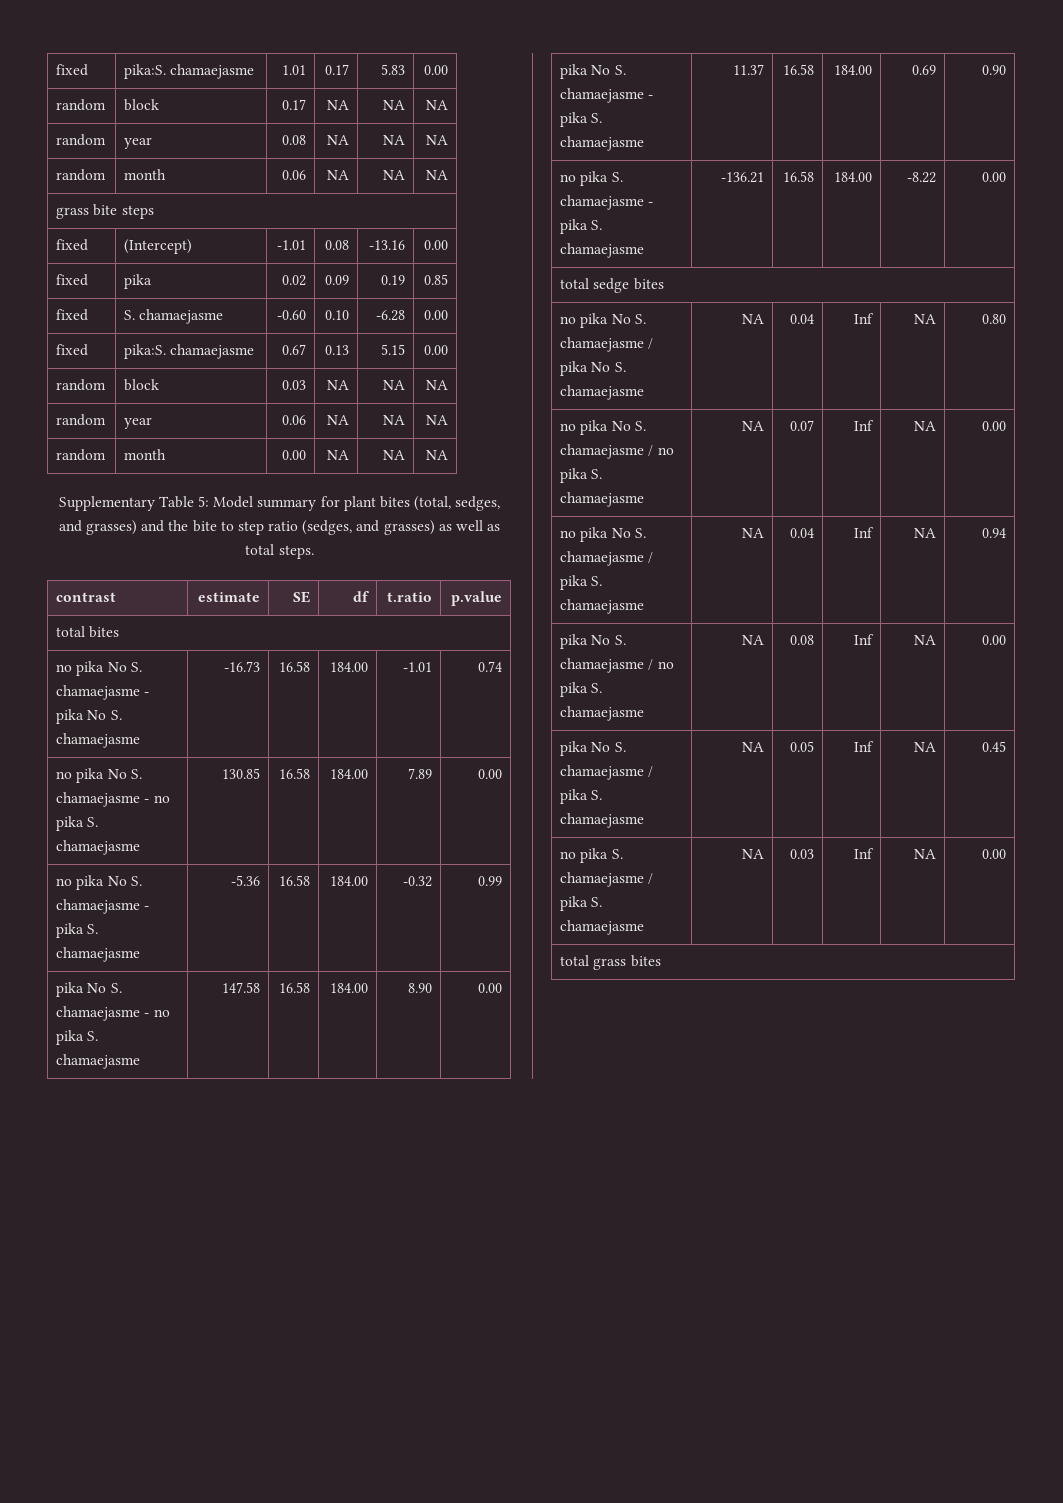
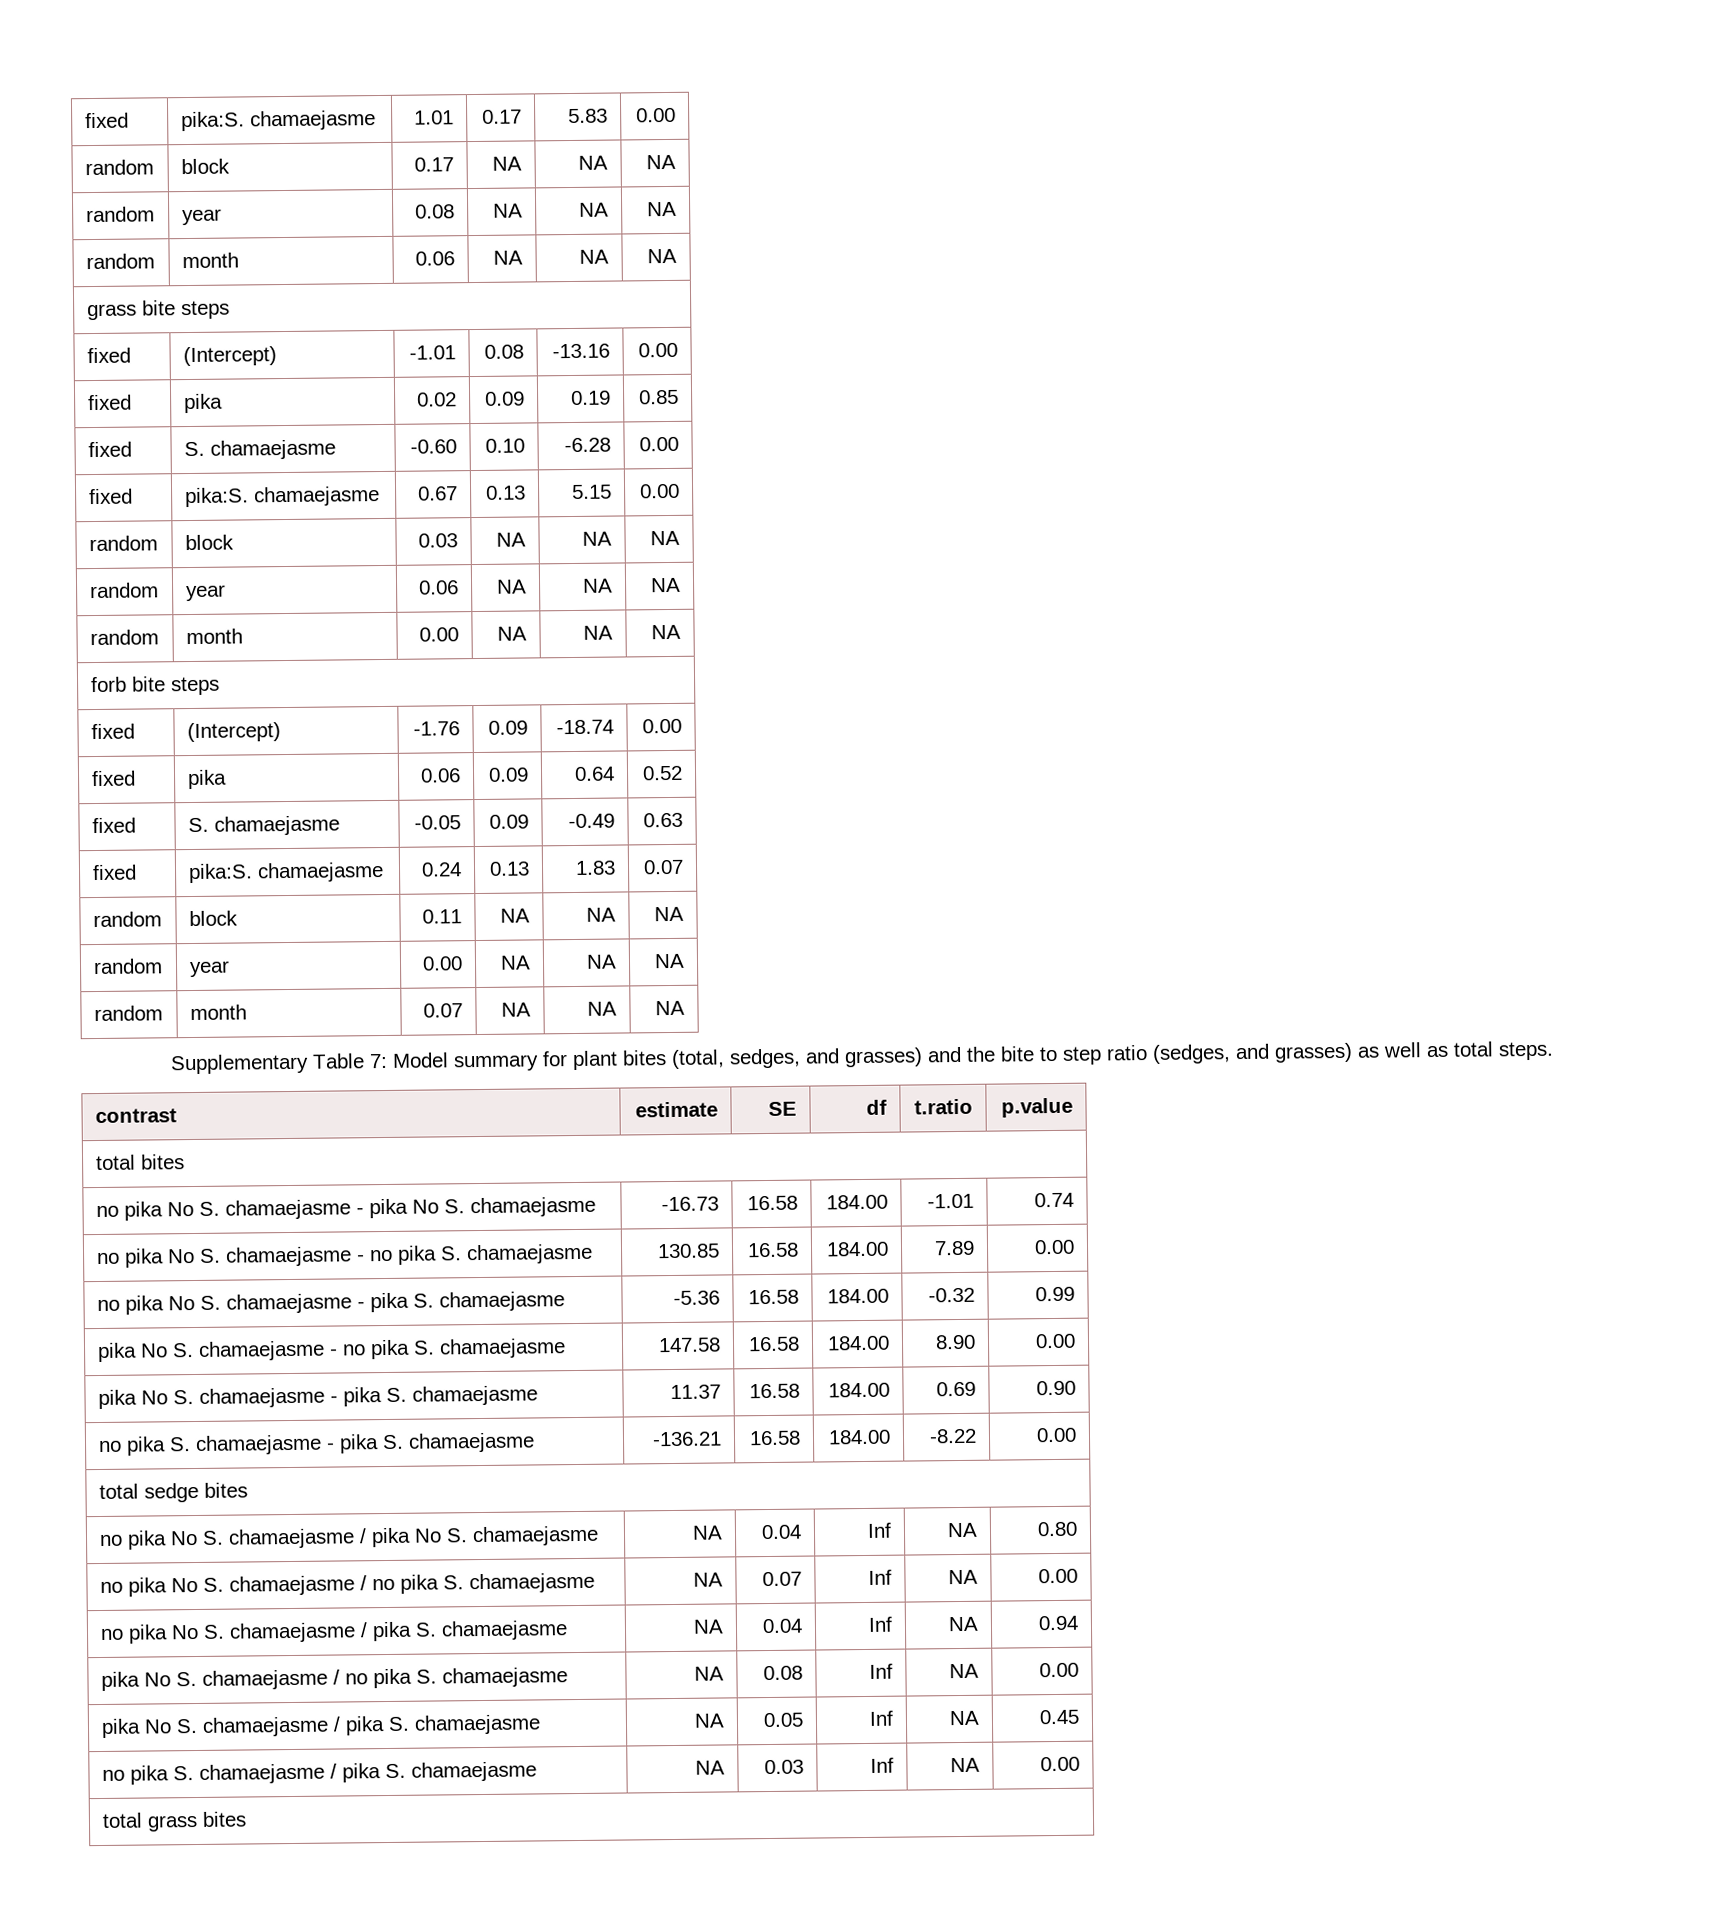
+ forb bite steps
+ fixed | (Intercept) | -1.76 | 0.09 | -18.74 | 0.00
+ fixed | pika | 0.06 | 0.09 | 0.64 | 0.52
+ fixed | S. chamaejasme | -0.05 | 0.09 | -0.49 | 0.63
+ fixed | pika:S. chamaejasme | 0.24 | 0.13 | 1.83 | 0.07
+ random | block | 0.11 | NA | NA | NA
+ random | year | 0.00 | NA | NA | NA
+ random | month | 0.07 | NA | NA | NA
- Supplementary Table 5: Model summary for plant bites (total, sedges, and grasses) and the bite to step ratio (sedges, and grasses) as well as total steps.
+ Supplementary Table 7: Model summary for plant bites (total, sedges, and grasses) and the bite to step ratio (sedges, and grasses) as well as total steps.

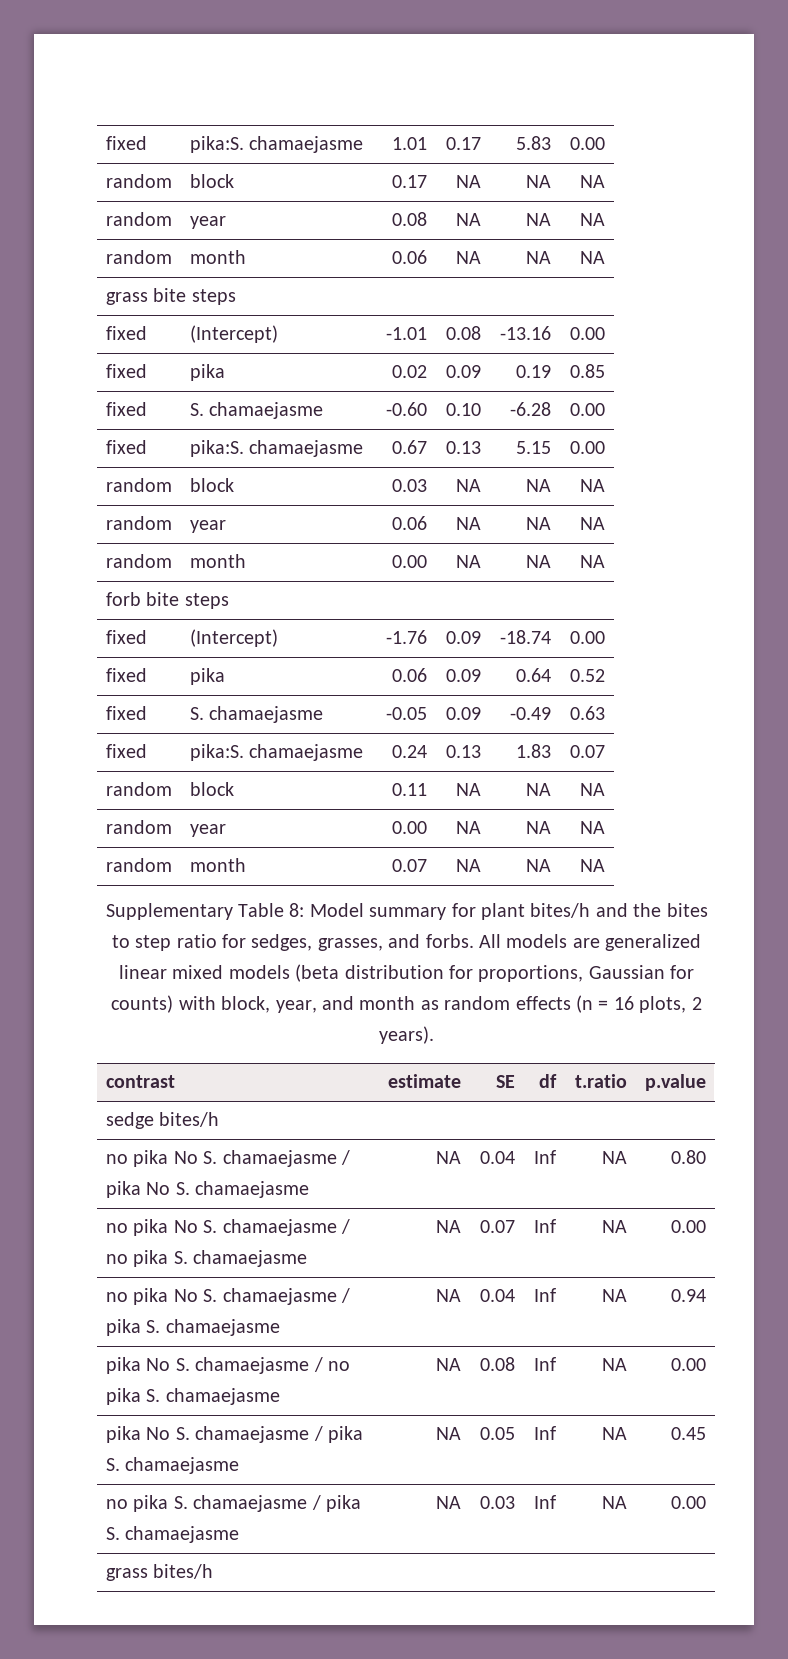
- Supplementary Table 7: Model summary for plant bites (total, sedges, and grasses) and the bite to step ratio (sedges, and grasses) as well as total steps.
+ Supplementary Table 8: Model summary for plant bites/h and the bites to step ratio for sedges, grasses, and forbs. All models are generalized linear mixed models (beta distribution for proportions, Gaussian for counts) with block, year, and month as random effects (n = 16 plots, 2 years).
- total bites
- no pika No S. chamaejasme - pika No S. chamaejasme | -16.73 | 16.58 | 184.00 | -1.01 | 0.74
- no pika No S. chamaejasme - no pika S. chamaejasme | 130.85 | 16.58 | 184.00 | 7.89 | 0.00
- no pika No S. chamaejasme - pika S. chamaejasme | -5.36 | 16.58 | 184.00 | -0.32 | 0.99
- pika No S. chamaejasme - no pika S. chamaejasme | 147.58 | 16.58 | 184.00 | 8.90 | 0.00
- pika No S. chamaejasme - pika S. chamaejasme | 11.37 | 16.58 | 184.00 | 0.69 | 0.90
- no pika S. chamaejasme - pika S. chamaejasme | -136.21 | 16.58 | 184.00 | -8.22 | 0.00
- total sedge bites
+ sedge bites/h
- total grass bites
+ grass bites/h

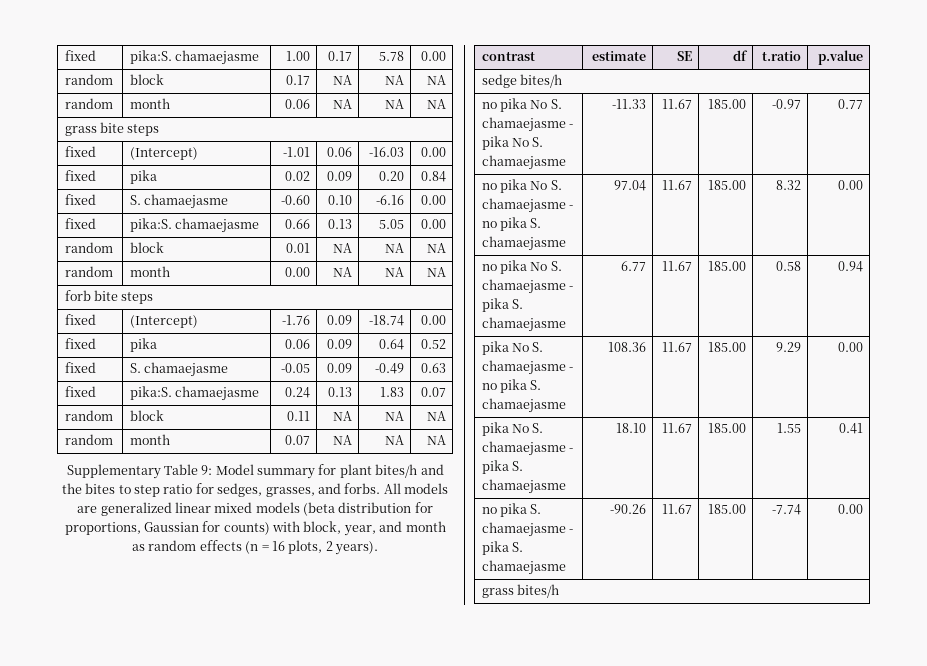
- fixed | pika:S. chamaejasme | 1.01 | 0.17 | 5.83 | 0.00
+ fixed | pika:S. chamaejasme | 1.00 | 0.17 | 5.78 | 0.00
- random | year | 0.08 | NA | NA | NA
- fixed | (Intercept) | -1.01 | 0.08 | -13.16 | 0.00
+ fixed | (Intercept) | -1.01 | 0.06 | -16.03 | 0.00
- fixed | pika | 0.02 | 0.09 | 0.19 | 0.85
+ fixed | pika | 0.02 | 0.09 | 0.20 | 0.84
- fixed | S. chamaejasme | -0.60 | 0.10 | -6.28 | 0.00
+ fixed | S. chamaejasme | -0.60 | 0.10 | -6.16 | 0.00
- fixed | pika:S. chamaejasme | 0.67 | 0.13 | 5.15 | 0.00
- random | block | 0.03 | NA | NA | NA
- random | year | 0.06 | NA | NA | NA
+ fixed | pika:S. chamaejasme | 0.66 | 0.13 | 5.05 | 0.00
+ random | block | 0.01 | NA | NA | NA
- random | year | 0.00 | NA | NA | NA
- Supplementary Table 8: Model summary for plant bites/h and the bites to step ratio for sedges, grasses, and forbs.
+ Supplementary Table 9: Model summary for plant bites/h and the bites to step ratio for sedges, grasses, and forbs.
- no pika No S. chamaejasme / pika No S. chamaejasme | NA | 0.04 | Inf | NA | 0.80
- no pika No S. chamaejasme / no pika S. chamaejasme | NA | 0.07 | Inf | NA | 0.00
+ no pika No S. chamaejasme - pika No S. chamaejasme | -11.33 | 11.67 | 185.00 | -0.97 | 0.77
+ no pika No S. chamaejasme - no pika S. chamaejasme | 97.04 | 11.67 | 185.00 | 8.32 | 0.00
- no pika No S. chamaejasme / pika S. chamaejasme | NA | 0.04 | Inf | NA | 0.94
+ no pika No S. chamaejasme - pika S. chamaejasme | 6.77 | 11.67 | 185.00 | 0.58 | 0.94
- pika No S. chamaejasme / no pika S. chamaejasme | NA | 0.08 | Inf | NA | 0.00
+ pika No S. chamaejasme - no pika S. chamaejasme | 108.36 | 11.67 | 185.00 | 9.29 | 0.00
- pika No S. chamaejasme / pika S. chamaejasme | NA | 0.05 | Inf | NA | 0.45
- no pika S. chamaejasme / pika S. chamaejasme | NA | 0.03 | Inf | NA | 0.00
+ pika No S. chamaejasme - pika S. chamaejasme | 18.10 | 11.67 | 185.00 | 1.55 | 0.41
+ no pika S. chamaejasme - pika S. chamaejasme | -90.26 | 11.67 | 185.00 | -7.74 | 0.00

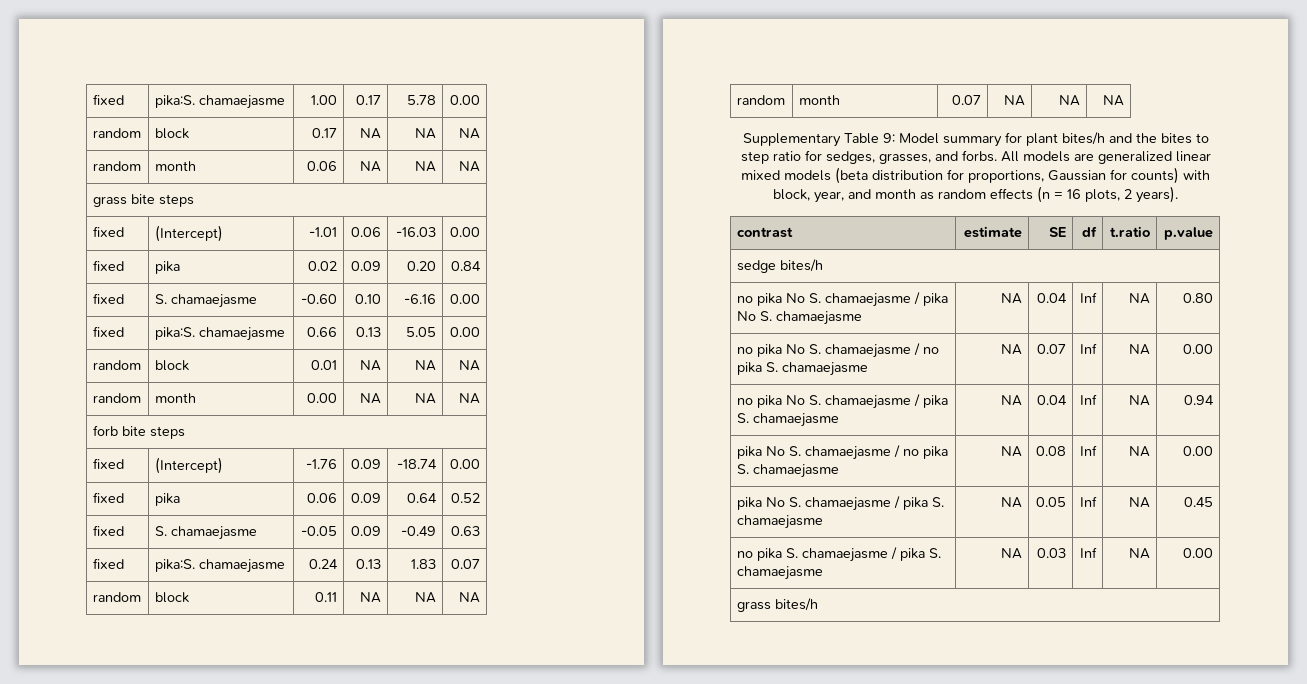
- no pika No S. chamaejasme - pika No S. chamaejasme | -11.33 | 11.67 | 185.00 | -0.97 | 0.77
- no pika No S. chamaejasme - no pika S. chamaejasme | 97.04 | 11.67 | 185.00 | 8.32 | 0.00
+ no pika No S. chamaejasme / pika No S. chamaejasme | NA | 0.04 | Inf | NA | 0.80
+ no pika No S. chamaejasme / no pika S. chamaejasme | NA | 0.07 | Inf | NA | 0.00
- no pika No S. chamaejasme - pika S. chamaejasme | 6.77 | 11.67 | 185.00 | 0.58 | 0.94
+ no pika No S. chamaejasme / pika S. chamaejasme | NA | 0.04 | Inf | NA | 0.94
- pika No S. chamaejasme - no pika S. chamaejasme | 108.36 | 11.67 | 185.00 | 9.29 | 0.00
+ pika No S. chamaejasme / no pika S. chamaejasme | NA | 0.08 | Inf | NA | 0.00
- pika No S. chamaejasme - pika S. chamaejasme | 18.10 | 11.67 | 185.00 | 1.55 | 0.41
- no pika S. chamaejasme - pika S. chamaejasme | -90.26 | 11.67 | 185.00 | -7.74 | 0.00
+ pika No S. chamaejasme / pika S. chamaejasme | NA | 0.05 | Inf | NA | 0.45
+ no pika S. chamaejasme / pika S. chamaejasme | NA | 0.03 | Inf | NA | 0.00

